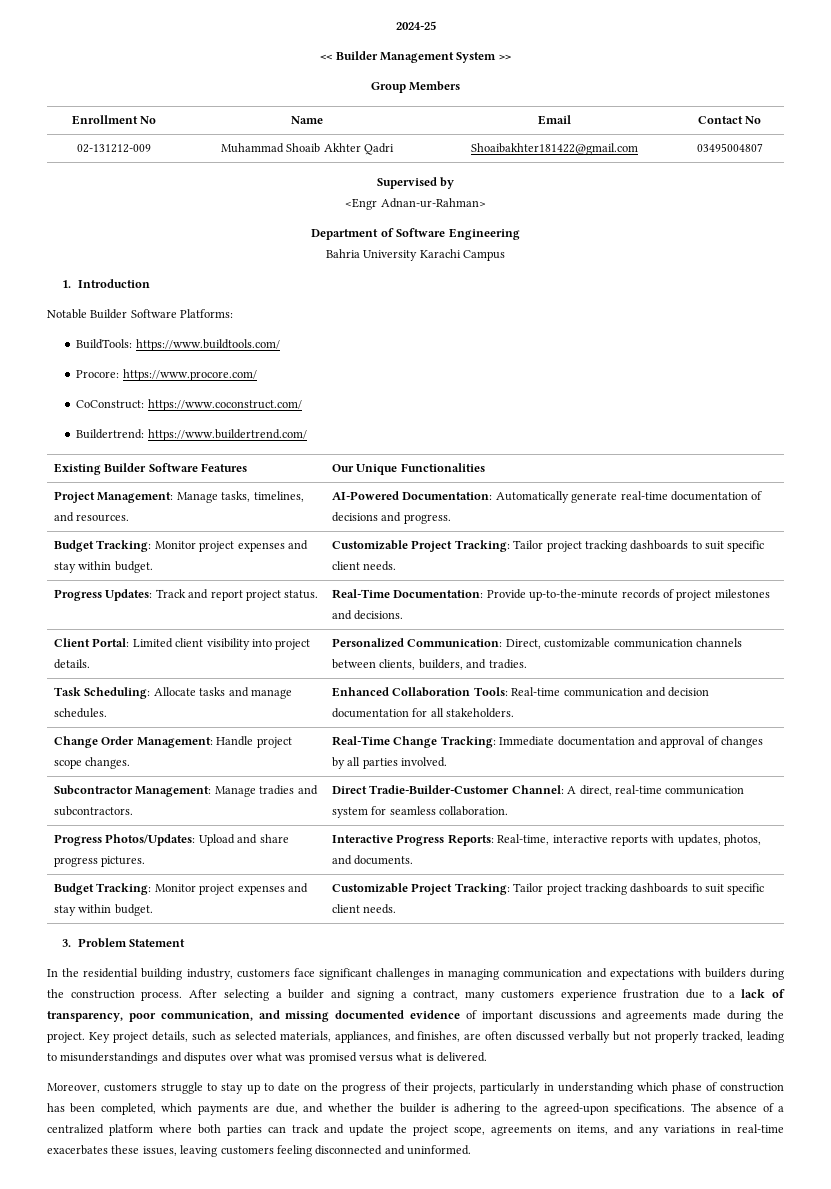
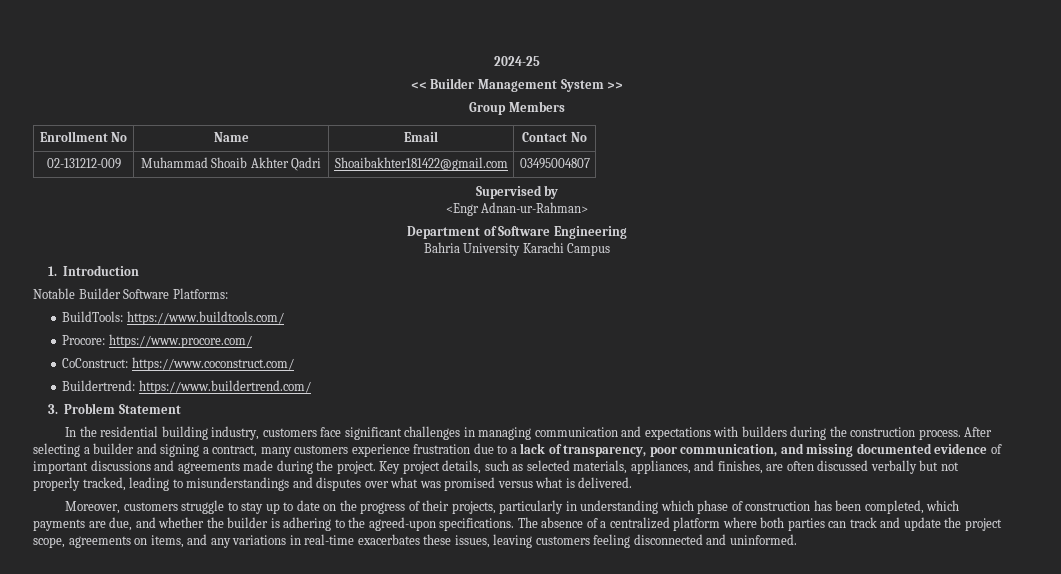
- Existing Builder Software Features | Our Unique Functionalities
- Project Management: Manage tasks, timelines, and resources. | AI-Powered Documentation: Automatically generate real-time documentation of decisions and progress.
- Budget Tracking: Monitor project expenses and stay within budget. | Customizable Project Tracking: Tailor project tracking dashboards to suit specific client needs.
- Progress Updates: Track and report project status. | Real-Time Documentation: Provide up-to-the-minute records of project milestones and decisions.
- Client Portal: Limited client visibility into project details. | Personalized Communication: Direct, customizable communication channels between clients, builders, and tradies.
- Task Scheduling: Allocate tasks and manage schedules. | Enhanced Collaboration Tools: Real-time communication and decision documentation for all stakeholders.
- Change Order Management: Handle project scope changes. | Real-Time Change Tracking: Immediate documentation and approval of changes by all parties involved.
- Subcontractor Management: Manage tradies and subcontractors. | Direct Tradie-Builder-Customer Channel: A direct, real-time communication system for seamless collaboration.
- Progress Photos/Updates: Upload and share progress pictures. | Interactive Progress Reports: Real-time, interactive reports with updates, photos, and documents.
- Budget Tracking: Monitor project expenses and stay within budget. | Customizable Project Tracking: Tailor project tracking dashboards to suit specific client needs.

